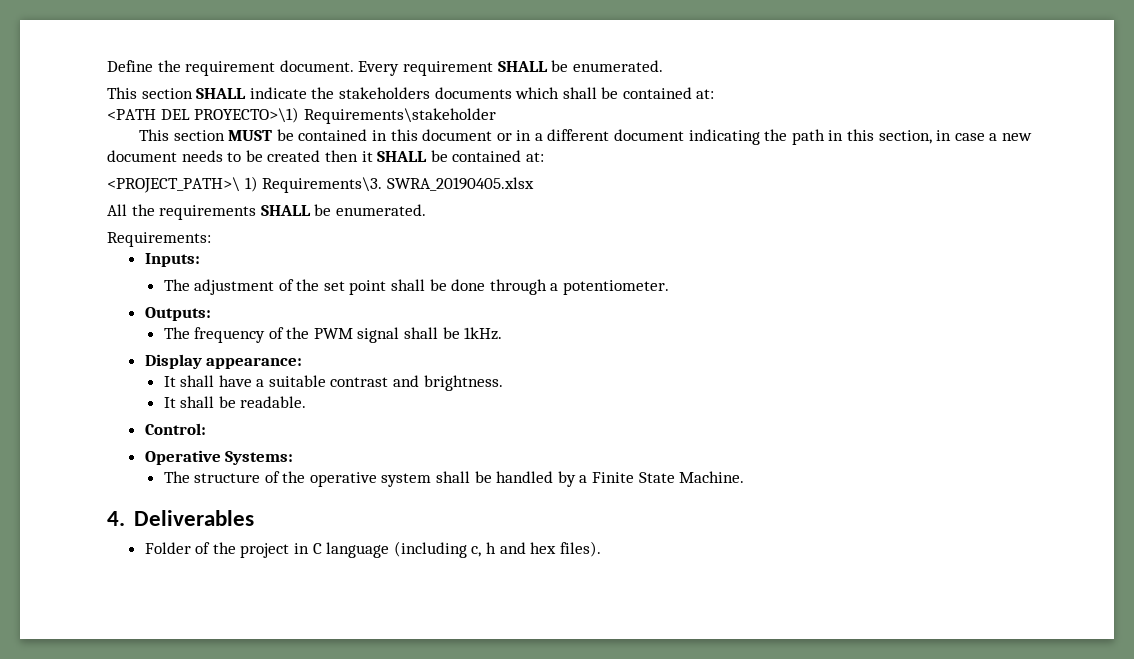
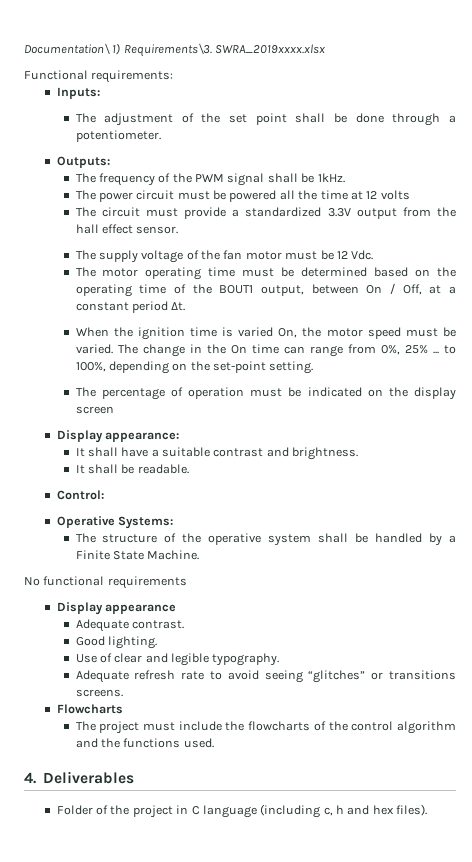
- Define the requirement document. Every requirement SHALL be enumerated.
- This section SHALL indicate the stakeholders documents which shall be contained at:
- <PATH DEL PROYECTO>\1) Requirements\stakeholder
- This section MUST be contained in this document or in a different document indicating the path in this section, in case a new document needs to be created then it SHALL be contained at:
- <PROJECT_PATH>\ 1) Requirements\3. SWRA_20190405.xlsx
- All the requirements SHALL be enumerated.
- Requirements:
+ Documentation\ 1) Requirements\3. SWRA_2019xxxx.xlsx
+ Functional requirements:
+ The power circuit must be powered all the time at 12 volts
+ The circuit must provide a standardized 3.3V output from the hall effect sensor.
+ The supply voltage of the fan motor must be 12 Vdc.
+ The motor operating time must be determined based on the operating time of the BOUT1 output, between On / Off, at a constant period Δt.
+ When the ignition time is varied On, the motor speed must be varied. The change in the On time can range from 0%, 25% ... to 100%, depending on the set-point setting.
+ The percentage of operation must be indicated on the display screen
+ No functional requirements
+ Display appearance
+ Adequate contrast.
+ Good lighting.
+ Use of clear and legible typography.
+ Adequate refresh rate to avoid seeing “glitches” or transitions screens.
+ Flowcharts
+ The project must include the flowcharts of the control algorithm and the functions used.

